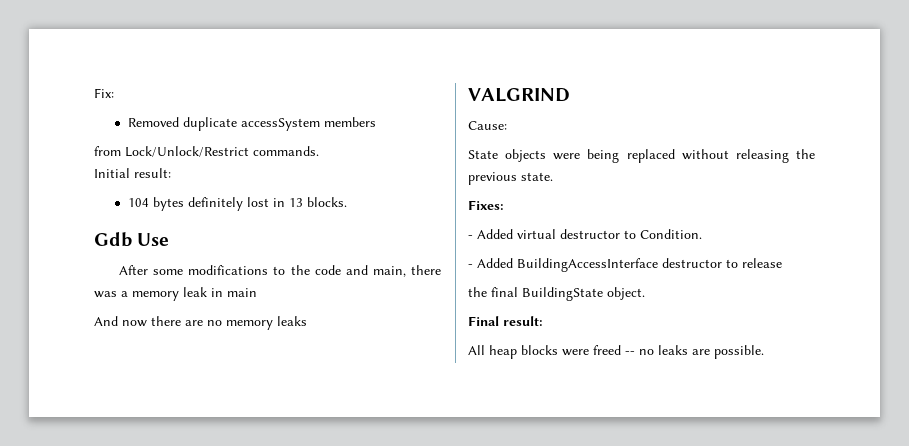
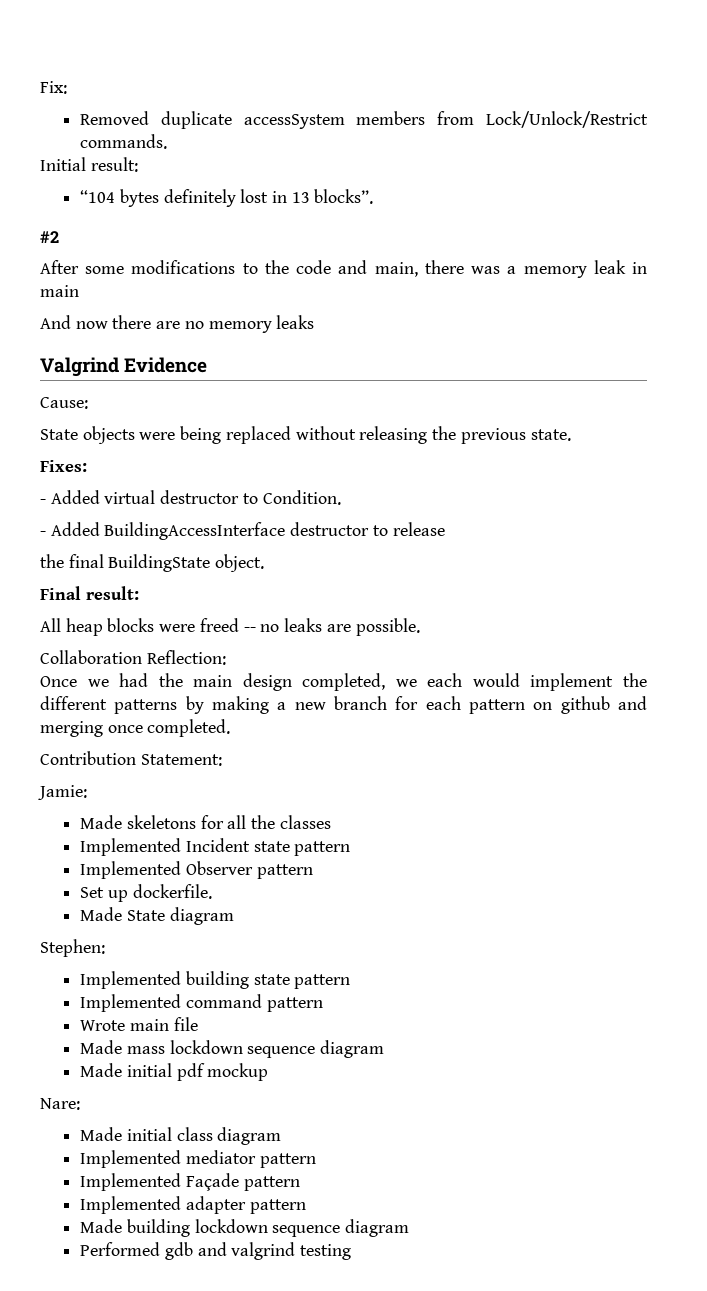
- Removed duplicate accessSystem members
- from Lock/Unlock/Restrict commands.
+ Removed duplicate accessSystem members from Lock/Unlock/Restrict commands.
- 104 bytes definitely lost in 13 blocks.
- Gdb Use
+ “104 bytes definitely lost in 13 blocks”.
+ #2
- VALGRIND
+ Valgrind Evidence
+ Collaboration Reflection:
+ Once we had the main design completed, we each would implement the different patterns by making a new branch for each pattern on github and merging once completed.
+ Contribution Statement:
+ Jamie:
+ Made skeletons for all the classes
+ Implemented Incident state pattern
+ Implemented Observer pattern
+ Set up dockerfile.
+ Made State diagram
+ Stephen:
+ Implemented building state pattern
+ Implemented command pattern
+ Wrote main file
+ Made mass lockdown sequence diagram
+ Made initial pdf mockup
+ Nare:
+ Made initial class diagram
+ Implemented mediator pattern
+ Implemented Façade pattern
+ Implemented adapter pattern
+ Made building lockdown sequence diagram
+ Performed gdb and valgrind testing

